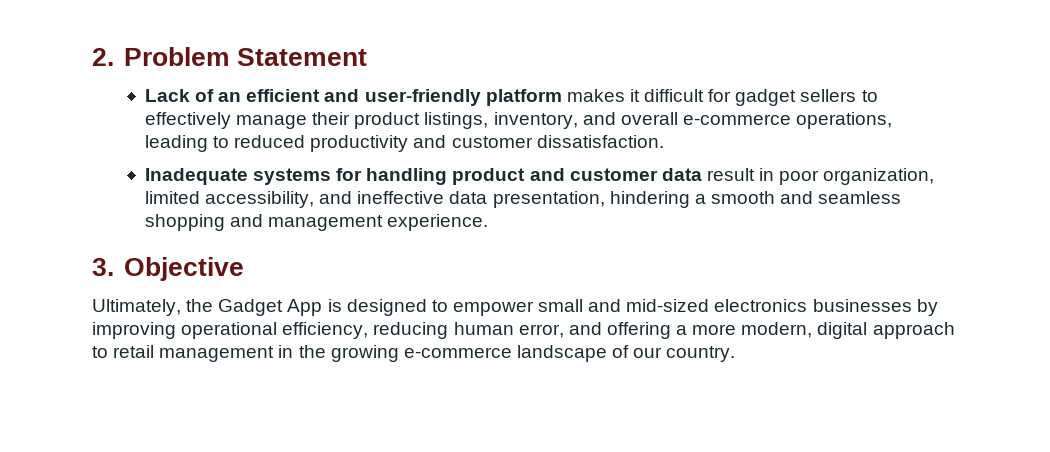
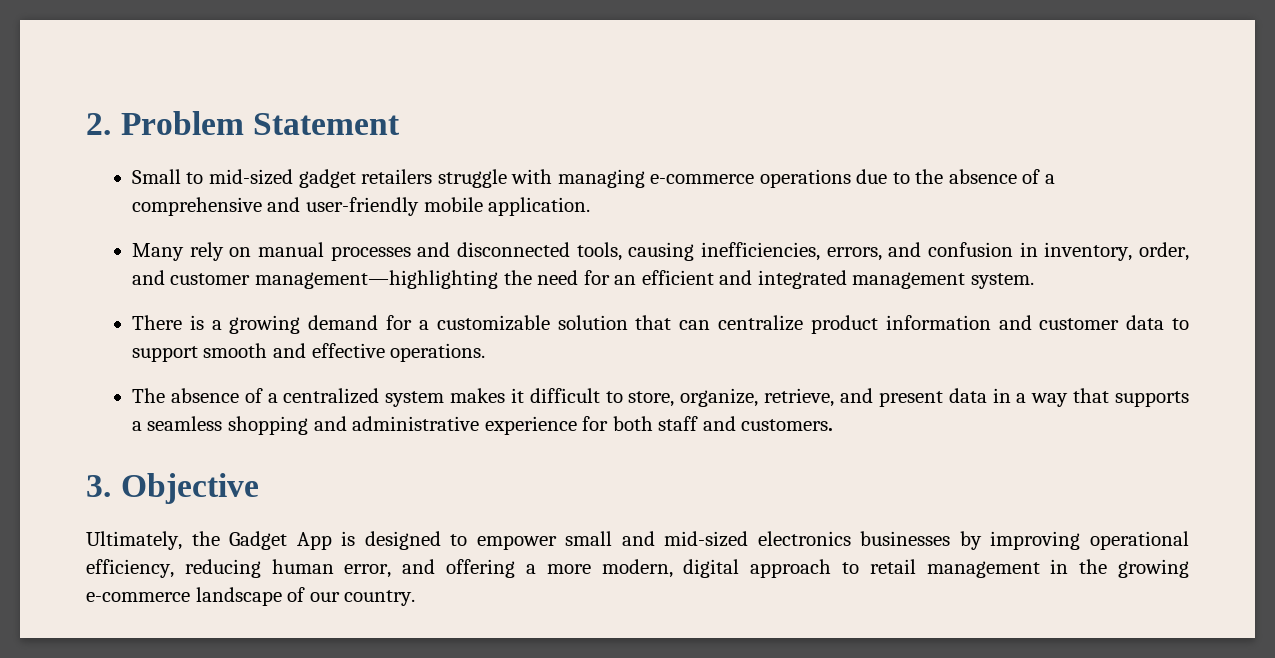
- Lack of an efficient and user-friendly platform makes it difficult for gadget sellers to effectively manage their product listings, inventory, and overall e-commerce operations, leading to reduced productivity and customer dissatisfaction.
- Inadequate systems for handling product and customer data result in poor organization, limited accessibility, and ineffective data presentation, hindering a smooth and seamless shopping and management experience.
+ Small to mid-sized gadget retailers struggle with managing e-commerce operations due to the absence of a comprehensive and user-friendly mobile application.
+ Many rely on manual processes and disconnected tools, causing inefficiencies, errors, and confusion in inventory, order, and customer management—highlighting the need for an efficient and integrated management system.
+ There is a growing demand for a customizable solution that can centralize product information and customer data to support smooth and effective operations.
+ The absence of a centralized system makes it difficult to store, organize, retrieve, and present data in a way that supports a seamless shopping and administrative experience for both staff and customers.

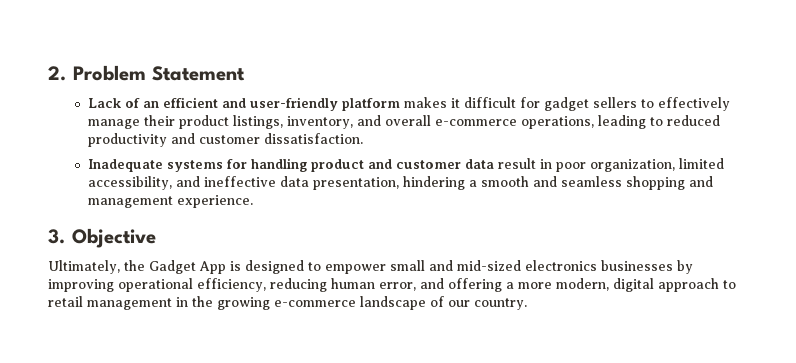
- Small to mid-sized gadget retailers struggle with managing e-commerce operations due to the absence of a comprehensive and user-friendly mobile application.
- Many rely on manual processes and disconnected tools, causing inefficiencies, errors, and confusion in inventory, order, and customer management—highlighting the need for an efficient and integrated management system.
- There is a growing demand for a customizable solution that can centralize product information and customer data to support smooth and effective operations.
- The absence of a centralized system makes it difficult to store, organize, retrieve, and present data in a way that supports a seamless shopping and administrative experience for both staff and customers.
+ Lack of an efficient and user-friendly platform makes it difficult for gadget sellers to effectively manage their product listings, inventory, and overall e-commerce operations, leading to reduced productivity and customer dissatisfaction.
+ Inadequate systems for handling product and customer data result in poor organization, limited accessibility, and ineffective data presentation, hindering a smooth and seamless shopping and management experience.

